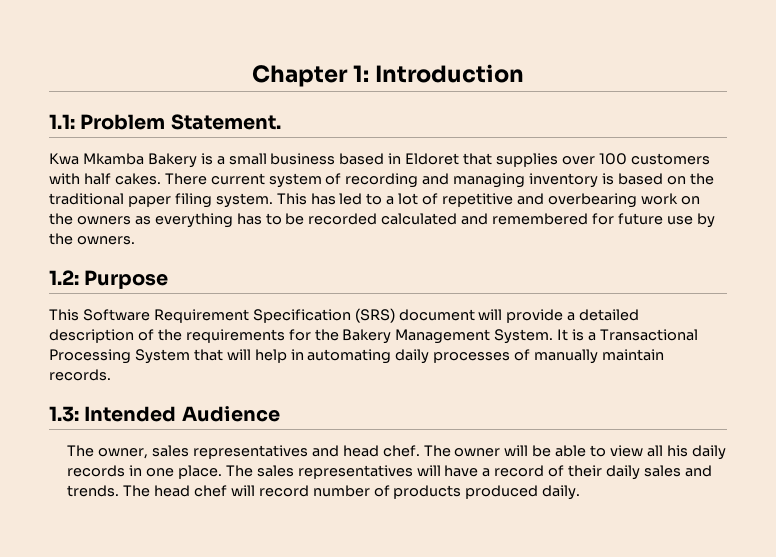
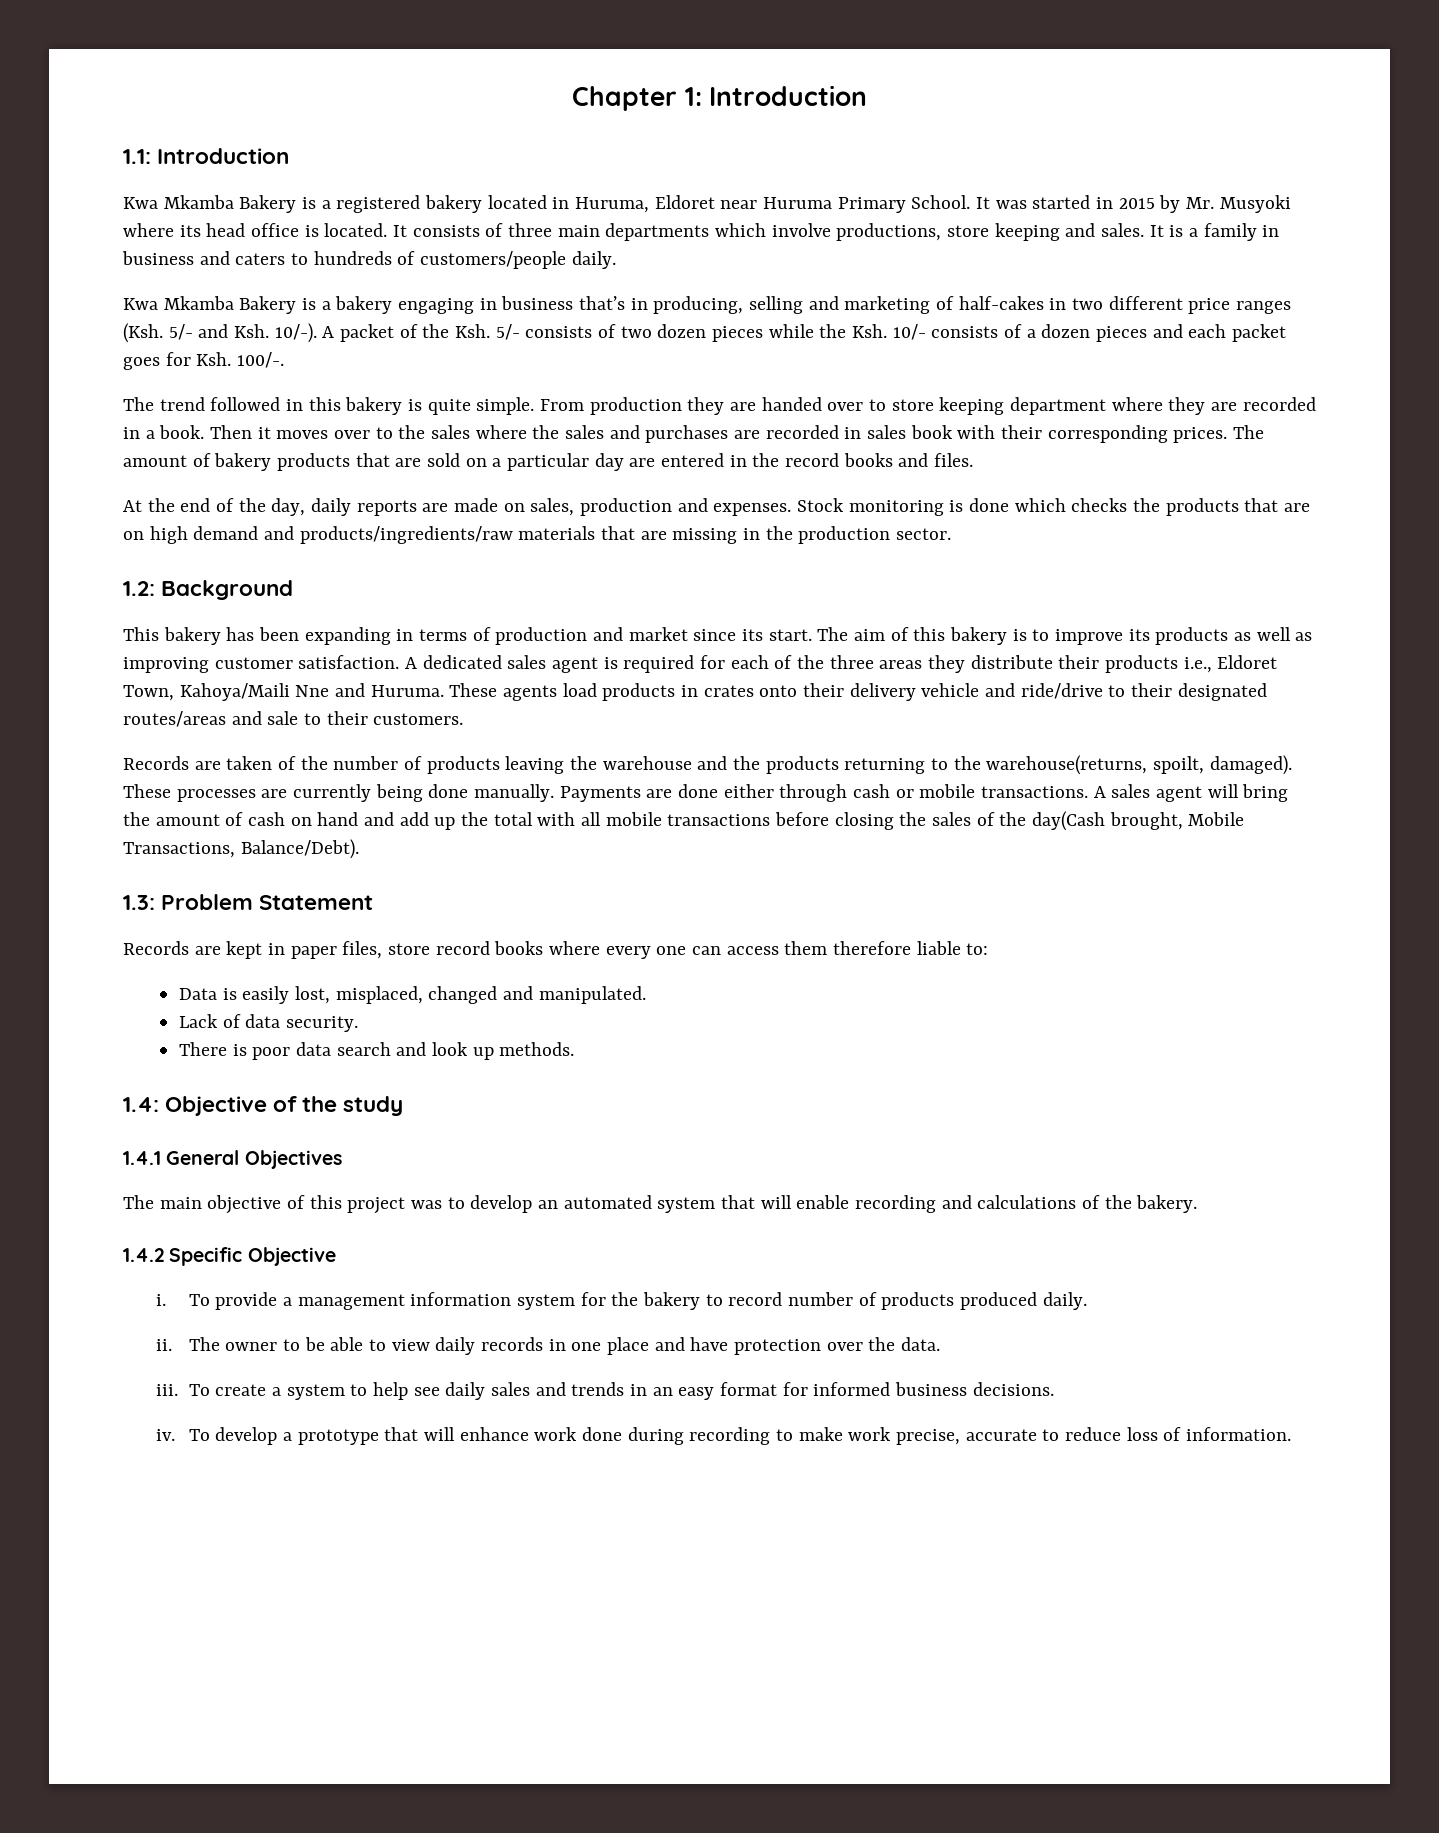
- 1.1: Problem Statement.
- Kwa Mkamba Bakery is a small business based in Eldoret that supplies over 100 customers with half cakes. There current system of recording and managing inventory is based on the traditional paper filing system. This has led to a lot of repetitive and overbearing work on the owners as everything has to be recorded calculated and remembered for future use by the owners.
- 1.2: Purpose
- This Software Requirement Specification (SRS) document will provide a detailed description of the requirements for the Bakery Management System. It is a Transactional Processing System that will help in automating daily processes of manually maintain records.
- 1.3: Intended Audience
- The owner, sales representatives and head chef. The owner will be able to view all his daily records in one place. The sales representatives will have a record of their daily sales and trends. The head chef will record number of products produced daily.
+ 1.1: Introduction
+ Kwa Mkamba Bakery is a registered bakery located in Huruma, Eldoret near Huruma Primary School. It was started in 2015 by Mr. Musyoki where its head office is located. It consists of three main departments which involve productions, store keeping and sales. It is a family in business and caters to hundreds of customers/people daily.
+ Kwa Mkamba Bakery is a bakery engaging in business that’s in producing, selling and marketing of half-cakes in two different price ranges (Ksh. 5/- and Ksh. 10/-). A packet of the Ksh. 5/- consists of two dozen pieces while the Ksh. 10/- consists of a dozen pieces and each packet goes for Ksh. 100/-.
+ The trend followed in this bakery is quite simple. From production they are handed over to store keeping department where they are recorded in a book. Then it moves over to the sales where the sales and purchases are recorded in sales book with their corresponding prices. The amount of bakery products that are sold on a particular day are entered in the record books and files.
+ At the end of the day, daily reports are made on sales, production and expenses. Stock monitoring is done which checks the products that are on high demand and products/ingredients/raw materials that are missing in the production sector.
+ 1.2: Background
+ This bakery has been expanding in terms of production and market since its start. The aim of this bakery is to improve its products as well as improving customer satisfaction. A dedicated sales agent is required for each of the three areas they distribute their products i.e., Eldoret Town, Kahoya/Maili Nne and Huruma. These agents load products in crates onto their delivery vehicle and ride/drive to their designated routes/areas and sale to their customers.
+ Records are taken of the number of products leaving the warehouse and the products returning to the warehouse(returns, spoilt, damaged). These processes are currently being done manually. Payments are done either through cash or mobile transactions. A sales agent will bring the amount of cash on hand and add up the total with all mobile transactions before closing the sales of the day(Cash brought, Mobile Transactions, Balance/Debt).
+ 1.3: Problem Statement
+ Records are kept in paper files, store record books where every one can access them therefore liable to:
+ Data is easily lost, misplaced, changed and manipulated.
+ Lack of data security.
+ There is poor data search and look up methods.
+ 1.4: Objective of the study
+ 1.4.1 General Objectives
+ The main objective of this project was to develop an automated system that will enable recording and calculations of the bakery.
+ 1.4.2 Specific Objective
+ i. To provide a management information system for the bakery to record number of products produced daily.
+ ii. The owner to be able to view daily records in one place and have protection over the data.
+ iii. To create a system to help see daily sales and trends in an easy format for informed business decisions.
+ iv. To develop a prototype that will enhance work done during recording to make work precise, accurate to reduce loss of information.

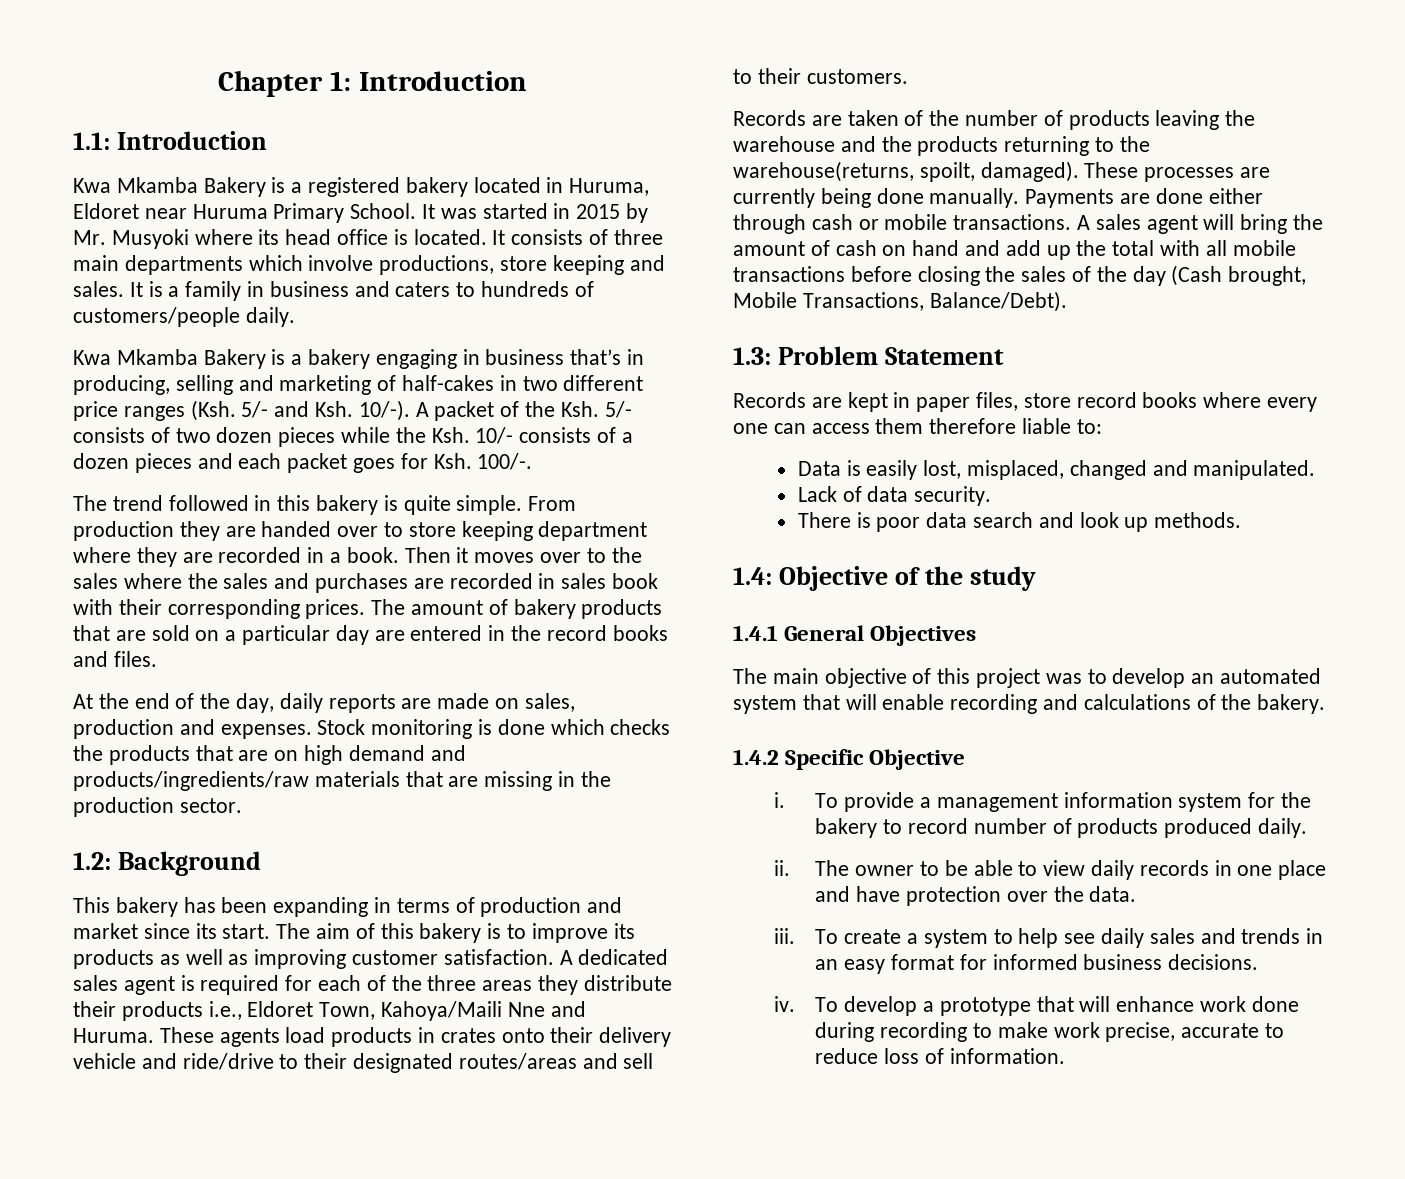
- These agents load products in crates onto their delivery vehicle and ride/drive to their designated routes/areas and sale to their customers.
+ These agents load products in crates onto their delivery vehicle and ride/drive to their designated routes/areas and sell to their customers.
- A sales agent will bring the amount of cash on hand and add up the total with all mobile transactions before closing the sales of the day(Cash brought, Mobile Transactions, Balance/Debt).
+ A sales agent will bring the amount of cash on hand and add up the total with all mobile transactions before closing the sales of the day (Cash brought, Mobile Transactions, Balance/Debt).

